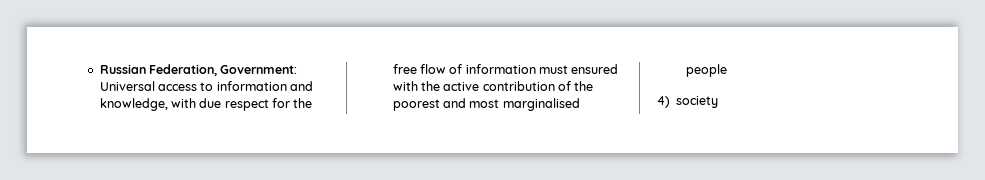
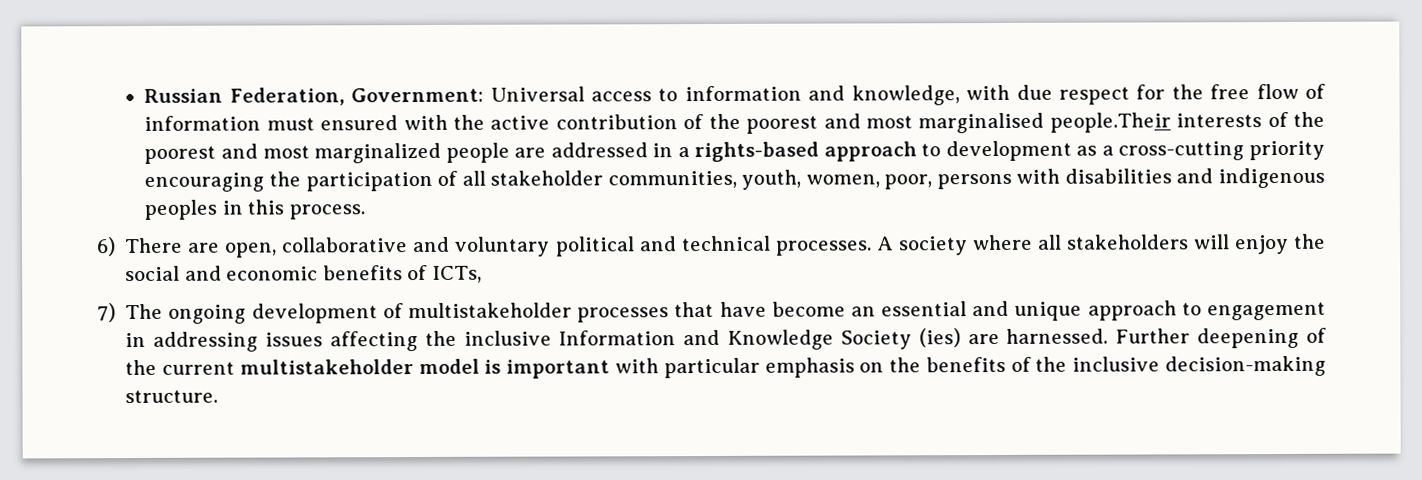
- Russian Federation, Government: Universal access to information and knowledge, with due respect for the free flow of information must ensured with the active contribution of the poorest and most marginalised people
- 4) society
+ Russian Federation, Government: Universal access to information and knowledge, with due respect for the free flow of information must ensured with the active contribution of the poorest and most marginalised people.Their interests of the poorest and most marginalized people are addressed in a rights-based approach to development as a cross-cutting priority encouraging the participation of all stakeholder communities, youth, women, poor, persons with disabilities and indigenous peoples in this process.
+ 6) There are open, collaborative and voluntary political and technical processes. A society where all stakeholders will enjoy the social and economic benefits of ICTs,
+ 7) The ongoing development of multistakeholder processes that have become an essential and unique approach to engagement in addressing issues affecting the inclusive Information and Knowledge Society (ies) are harnessed. Further deepening of the current multistakeholder model is important with particular emphasis on the benefits of the inclusive decision-making structure.

